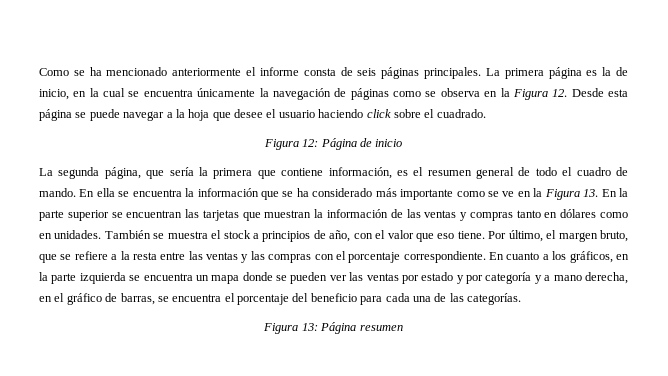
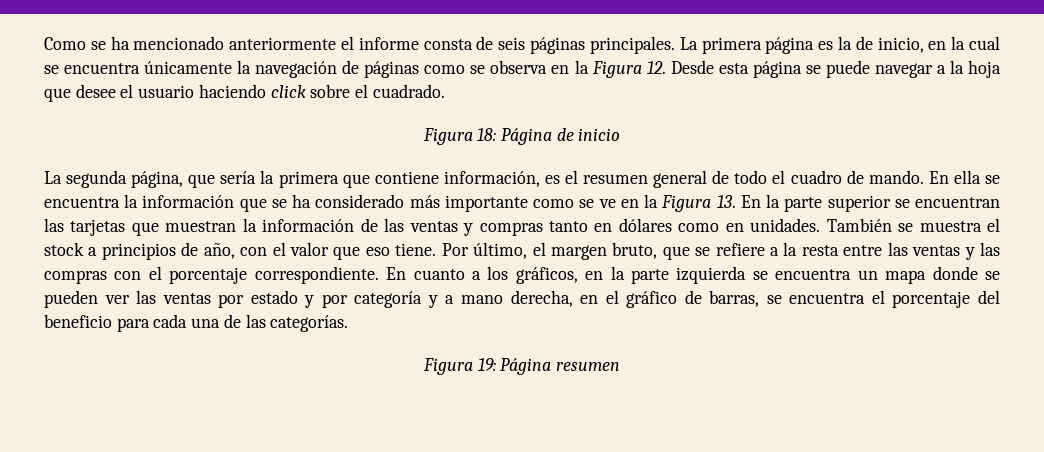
- Figura 12: Página de inicio
+ Figura 18: Página de inicio
- Figura 13: Página resumen
+ Figura 19: Página resumen

